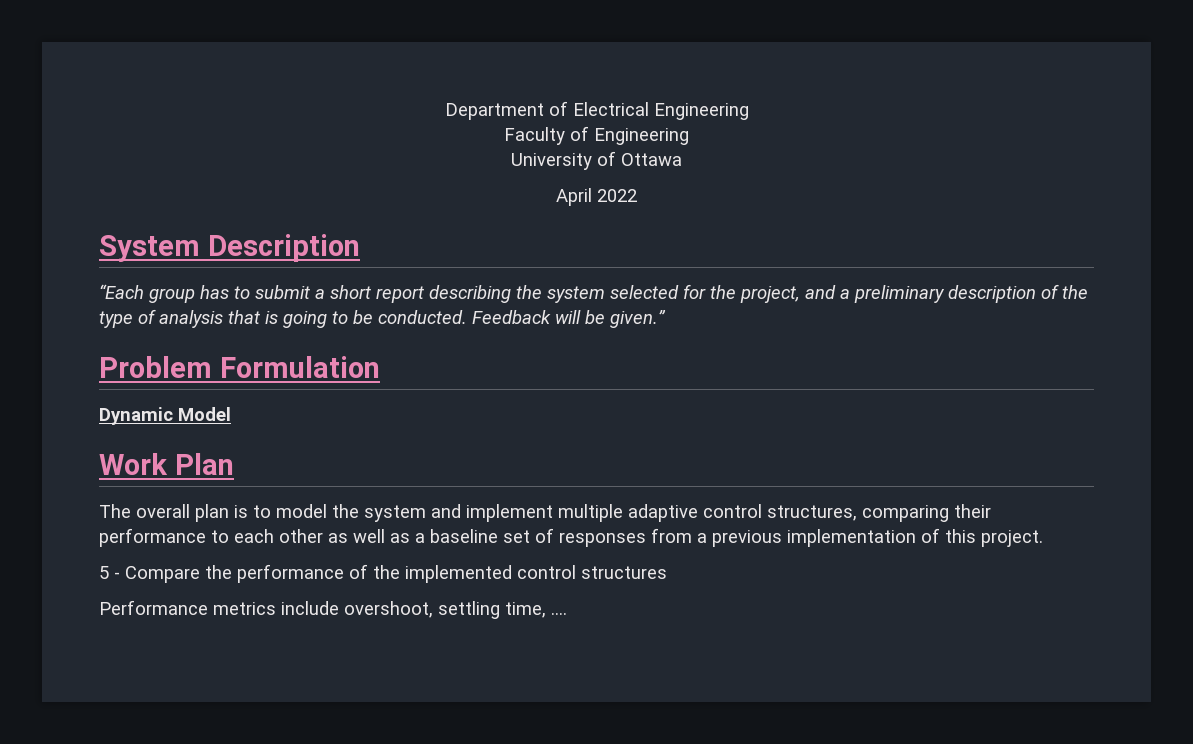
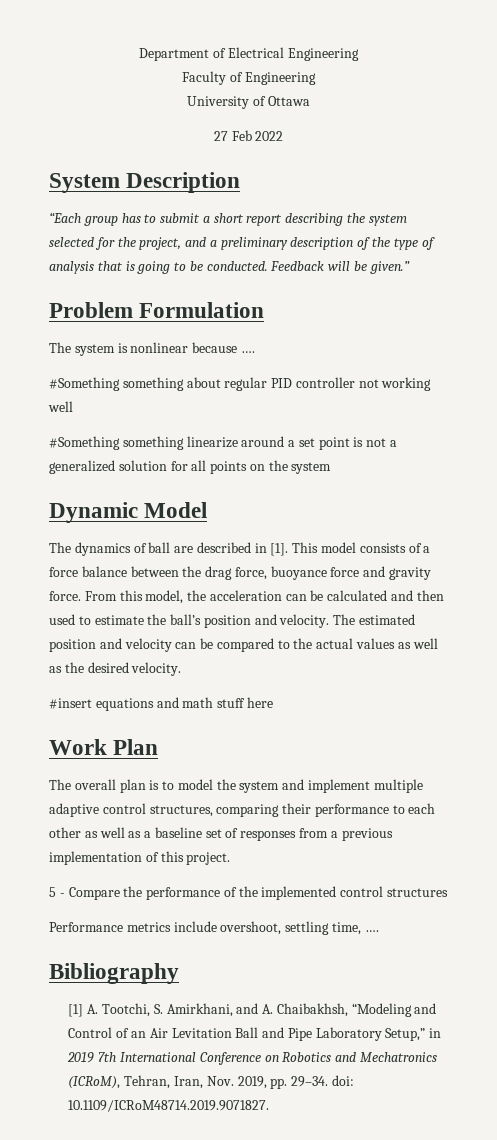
- April 2022
+ 27 Feb 2022
+ The system is nonlinear because ….
+ #Something something about regular PID controller not working well
+ #Something something linearize around a set point is not a generalized solution for all points on the system
  Dynamic Model
+ The dynamics of ball are described in [1]. This model consists of a force balance between the drag force, buoyance force and gravity force. From this model, the acceleration can be calculated and then used to estimate the ball’s position and velocity. The estimated position and velocity can be compared to the actual values as well as the desired velocity.
+ #insert equations and math stuff here
+ Bibliography
+ [1] A. Tootchi, S. Amirkhani, and A. Chaibakhsh, “Modeling and Control of an Air Levitation Ball and Pipe Laboratory Setup,” in 2019 7th International Conference on Robotics and Mechatronics (ICRoM), Tehran, Iran, Nov. 2019, pp. 29–34. doi: 10.1109/ICRoM48714.2019.9071827.

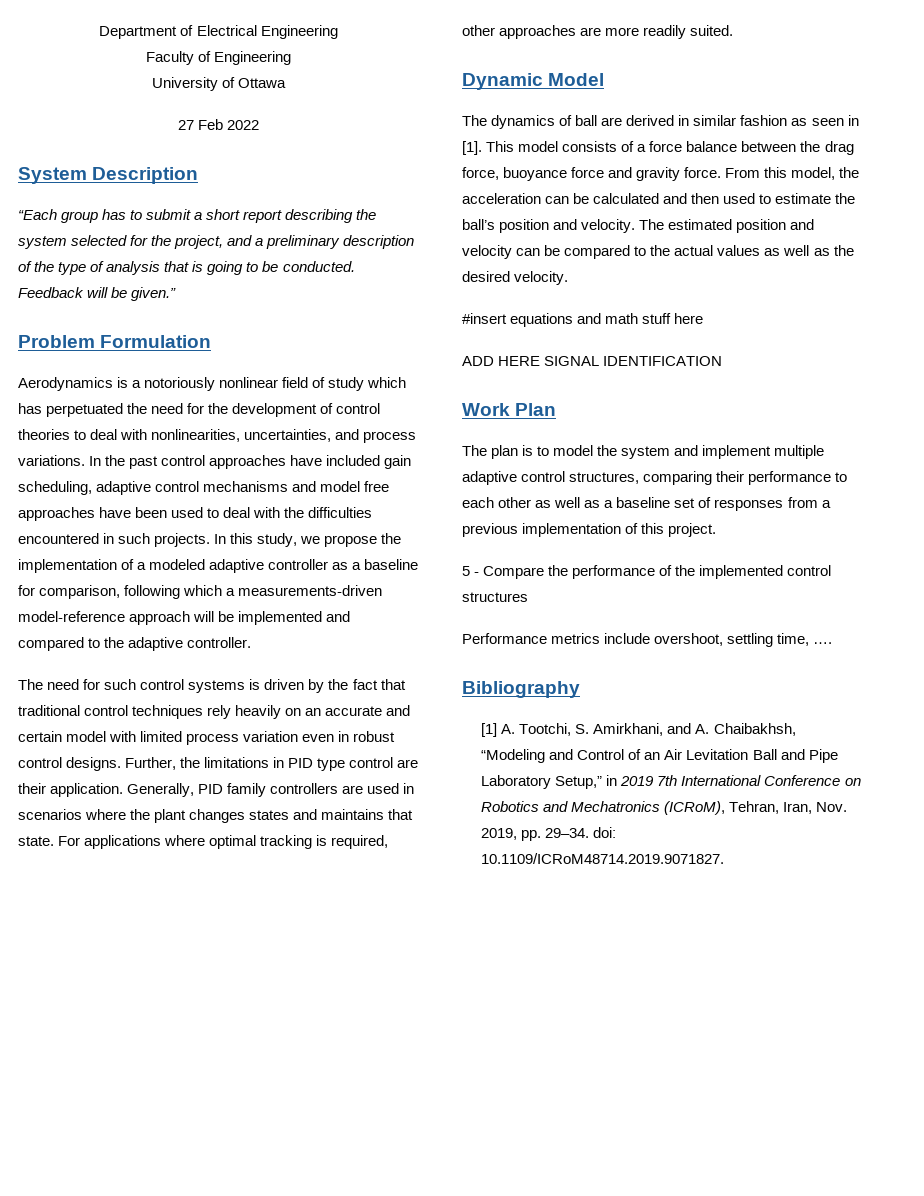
- The system is nonlinear because ….
- #Something something about regular PID controller not working well
- #Something something linearize around a set point is not a generalized solution for all points on the system
+ Aerodynamics is a notoriously nonlinear field of study which has perpetuated the need for the development of control theories to deal with nonlinearities, uncertainties, and process variations. In the past control approaches have included gain scheduling, adaptive control mechanisms and model free approaches have been used to deal with the difficulties encountered in such projects. In this study, we propose the implementation of a modeled adaptive controller as a baseline for comparison, following which a measurements-driven model-reference approach will be implemented and compared to the adaptive controller.
+ The need for such control systems is driven by the fact that traditional control techniques rely heavily on an accurate and certain model with limited process variation even in robust control designs. Further, the limitations in PID type control are their application. Generally, PID family controllers are used in scenarios where the plant changes states and maintains that state. For applications where optimal tracking is required, other approaches are more readily suited.
- The dynamics of ball are described in [1].
+ The dynamics of ball are derived in similar fashion as seen in [1].
+ ADD HERE SIGNAL IDENTIFICATION
- The overall plan is to model the system and implement multiple adaptive control structures, comparing their performance to each other as well as a baseline set of responses from a previous implementation of this project.
+ The plan is to model the system and implement multiple adaptive control structures, comparing their performance to each other as well as a baseline set of responses from a previous implementation of this project.

